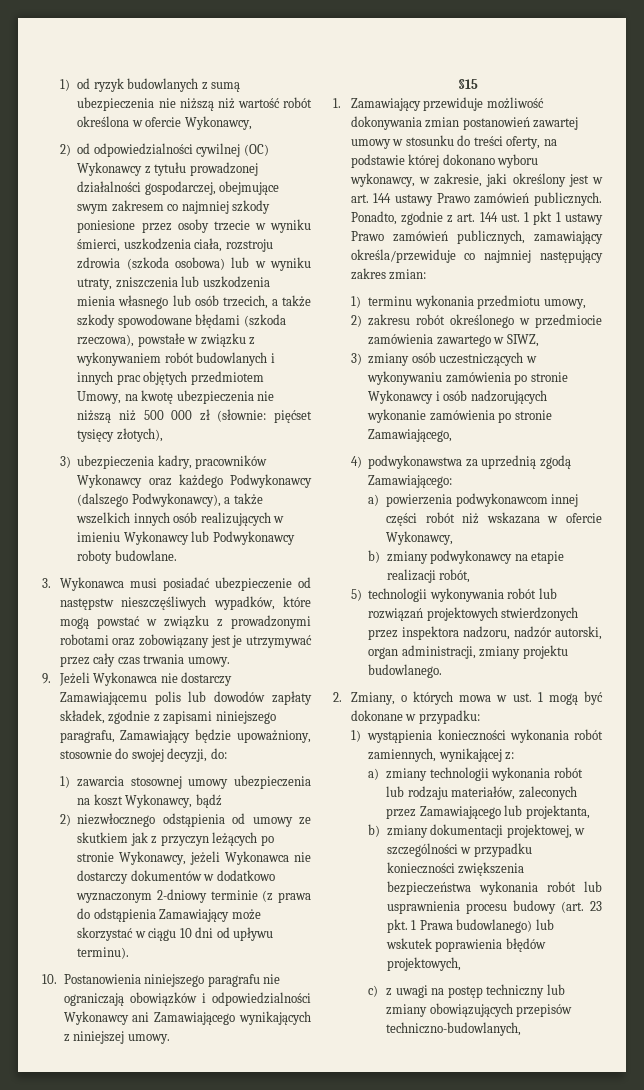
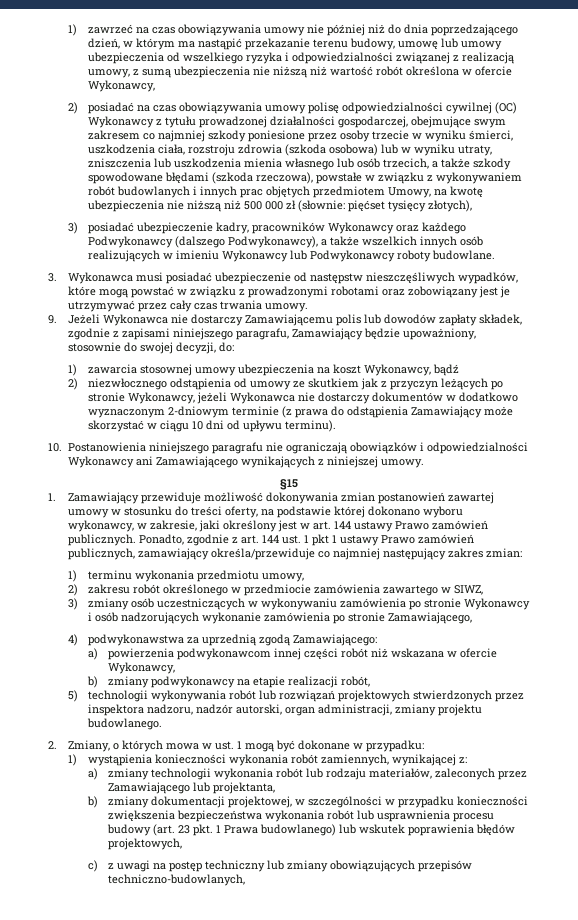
- 1) od ryzyk budowlanych z sumą ubezpieczenia nie niższą niż wartość robót określona w ofercie Wykonawcy,
+ 1) zawrzeć na czas obowiązywania umowy nie później niż do dnia poprzedzającego dzień, w którym ma nastąpić przekazanie terenu budowy, umowę lub umowy ubezpieczenia od wszelkiego ryzyka i odpowiedzialności związanej z realizacją umowy, z sumą ubezpieczenia nie niższą niż wartość robót określona w ofercie Wykonawcy,
- 2) od odpowiedzialności cywilnej (OC) Wykonawcy z tytułu prowadzonej działalności gospodarczej, obejmujące swym zakresem co najmniej szkody poniesione przez osoby trzecie w wyniku śmierci, uszkodzenia ciała, rozstroju zdrowia (szkoda osobowa) lub w wyniku utraty, zniszczenia lub uszkodzenia mienia własnego lub osób trzecich, a także szkody spowodowane błędami (szkoda rzeczowa), powstałe w związku z wykonywaniem robót budowlanych i innych prac objętych przedmiotem Umowy, na kwotę ubezpieczenia nie niższą niż 500 000 zł (słownie:
+ 2) posiadać na czas obowiązywania umowy polisę odpowiedzialności cywilnej (OC) Wykonawcy z tytułu prowadzonej działalności gospodarczej, obejmujące swym zakresem co najmniej szkody poniesione przez osoby trzecie w wyniku śmierci, uszkodzenia ciała, rozstroju zdrowia (szkoda osobowa) lub w wyniku utraty, zniszczenia lub uszkodzenia mienia własnego lub osób trzecich, a także szkody spowodowane błędami (szkoda rzeczowa), powstałe w związku z wykonywaniem robót budowlanych i innych prac objętych przedmiotem Umowy, na kwotę ubezpieczenia nie niższą niż 500 000 zł (słownie:
- 3) ubezpieczenia kadry, pracowników Wykonawcy oraz każdego Podwykonawcy (dalszego Podwykonawcy), a także wszelkich innych osób realizujących w imieniu Wykonawcy lub Podwykonawcy roboty budowlane.
+ 3) posiadać ubezpieczenie kadry, pracowników Wykonawcy oraz każdego Podwykonawcy (dalszego Podwykonawcy), a także wszelkich innych osób realizujących w imieniu Wykonawcy lub Podwykonawcy roboty budowlane.
- 2) niezwłocznego odstąpienia od umowy ze skutkiem jak z przyczyn leżących po stronie Wykonawcy, jeżeli Wykonawca nie dostarczy dokumentów w dodatkowo wyznaczonym 2-dniowy terminie (z prawa do odstąpienia Zamawiający może skorzystać w ciągu 10 dni od upływu terminu).
+ 2) niezwłocznego odstąpienia od umowy ze skutkiem jak z przyczyn leżących po stronie Wykonawcy, jeżeli Wykonawca nie dostarczy dokumentów w dodatkowo wyznaczonym 2-dniowym terminie (z prawa do odstąpienia Zamawiający może skorzystać w ciągu 10 dni od upływu terminu).

